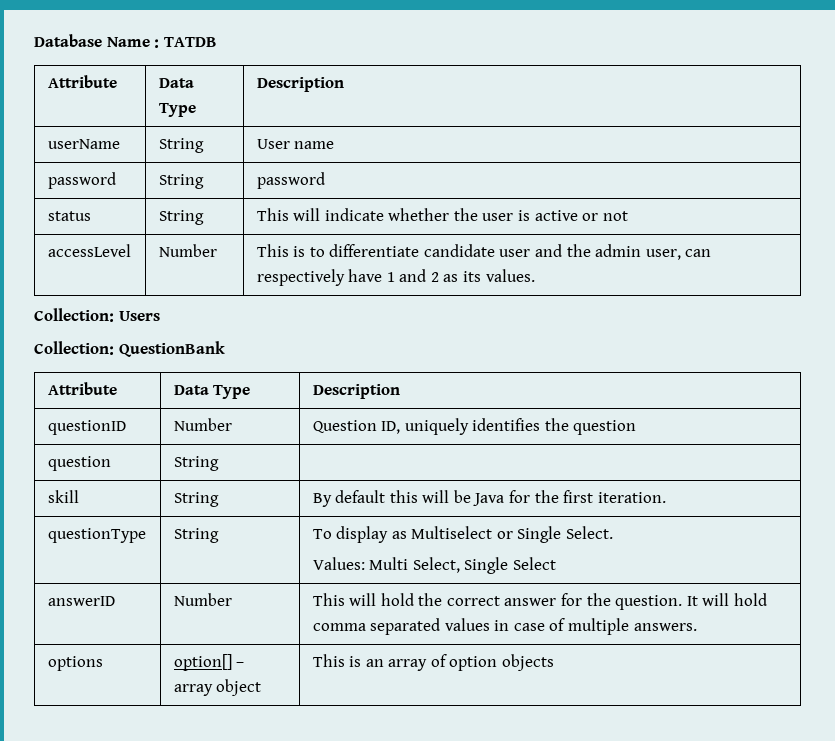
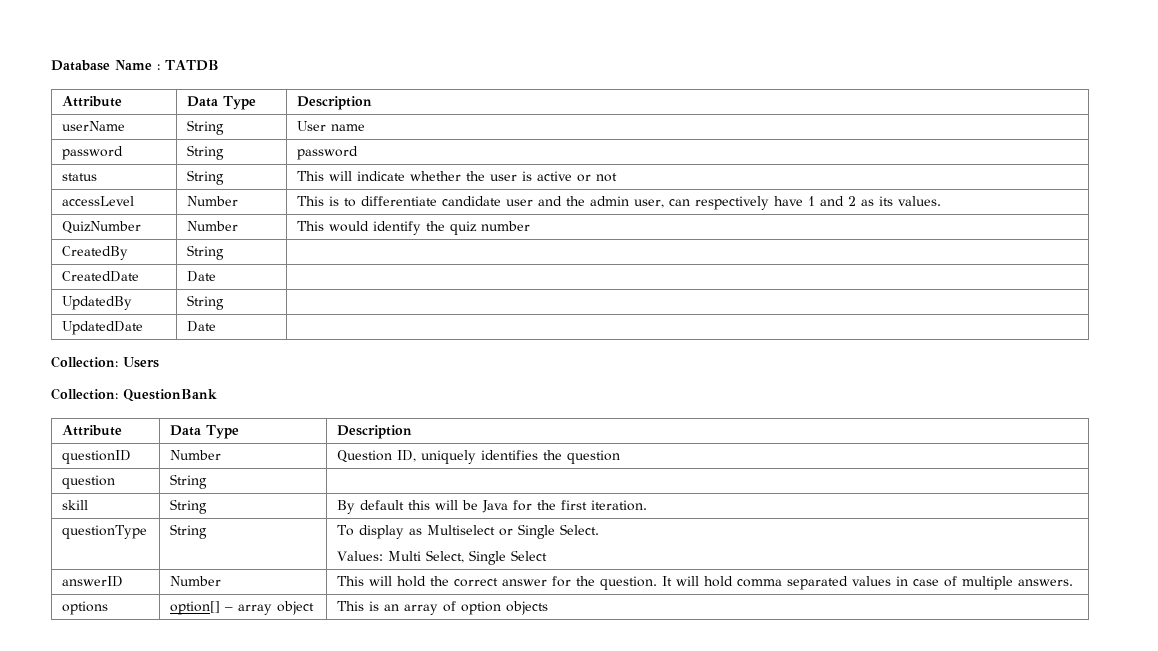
+ QuizNumber | Number | This would identify the quiz number
+ CreatedBy | String |
+ CreatedDate | Date |
+ UpdatedBy | String |
+ UpdatedDate | Date |

